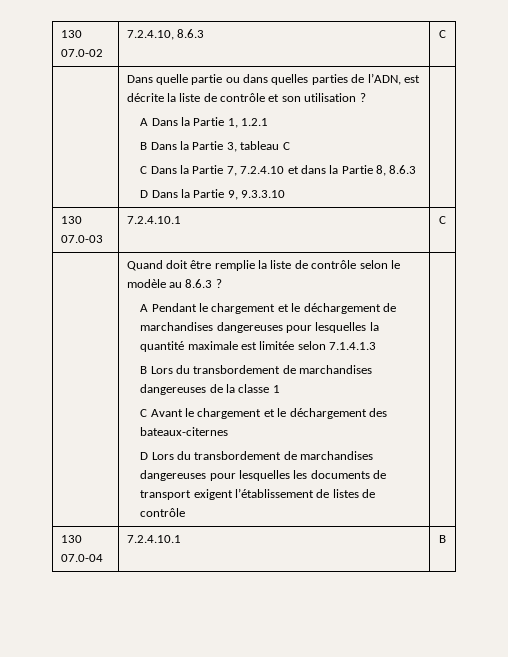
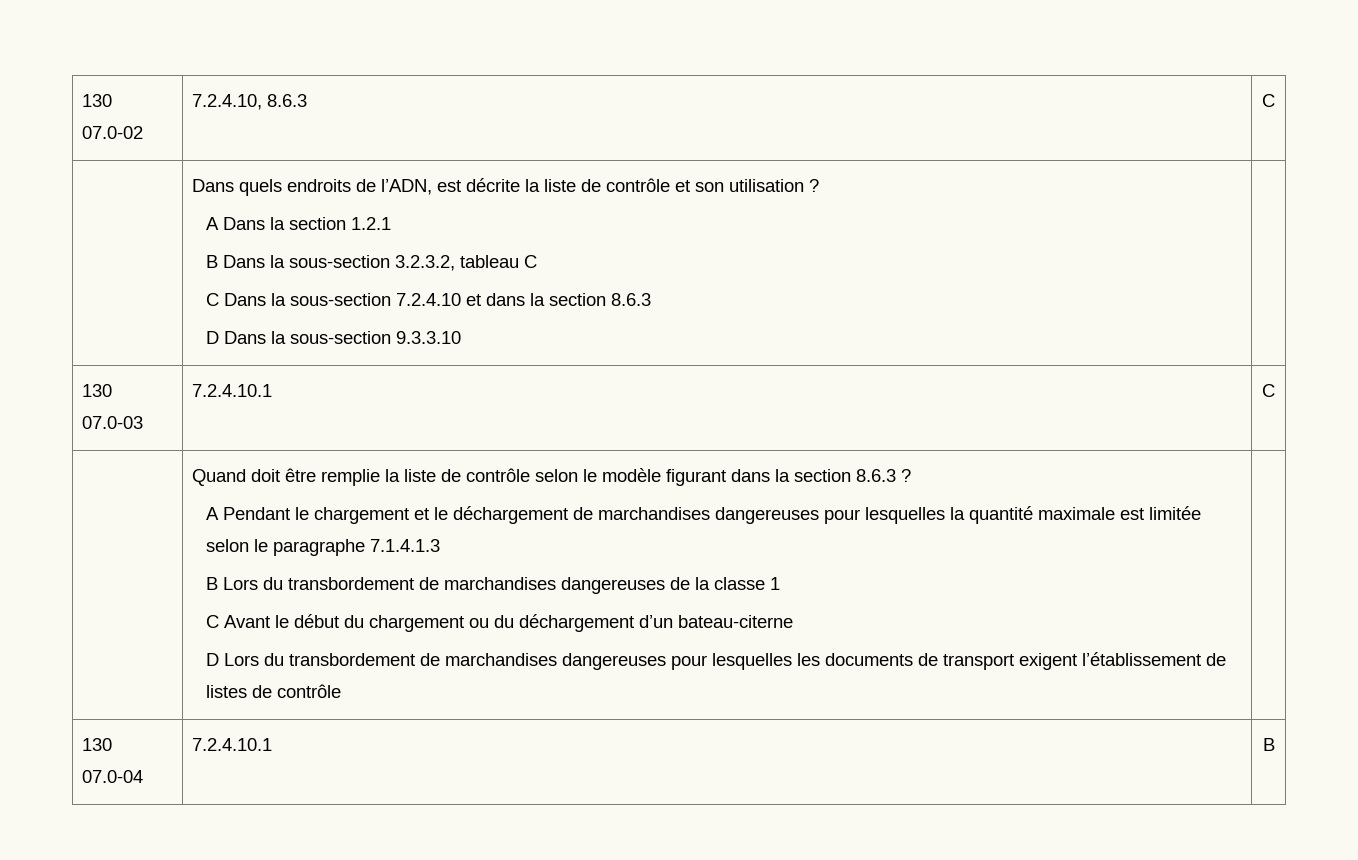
- Dans quelle partie ou dans quelles parties de l’ADN, est décrite la liste de contrôle et son utilisation ?
+ Dans quels endroits de l’ADN, est décrite la liste de contrôle et son utilisation ?
- A Dans la Partie 1, 1.2.1
+ A Dans la section 1.2.1
- B Dans la Partie 3, tableau C
+ B Dans la sous-section 3.2.3.2, tableau C
- C Dans la Partie 7, 7.2.4.10 et dans la Partie 8, 8.6.3
+ C Dans la sous-section 7.2.4.10 et dans la section 8.6.3
- D Dans la Partie 9, 9.3.3.10
+ D Dans la sous-section 9.3.3.10
- Quand doit être remplie la liste de contrôle selon le modèle au 8.6.3 ?
+ Quand doit être remplie la liste de contrôle selon le modèle figurant dans la section 8.6.3 ?
- A Pendant le chargement et le déchargement de marchandises dangereuses pour lesquelles la quantité maximale est limitée selon 7.1.4.1.3
+ A Pendant le chargement et le déchargement de marchandises dangereuses pour lesquelles la quantité maximale est limitée selon le paragraphe 7.1.4.1.3
- C Avant le chargement et le déchargement des bateaux-citernes
+ C Avant le début du chargement ou du déchargement d’un bateau-citerne

